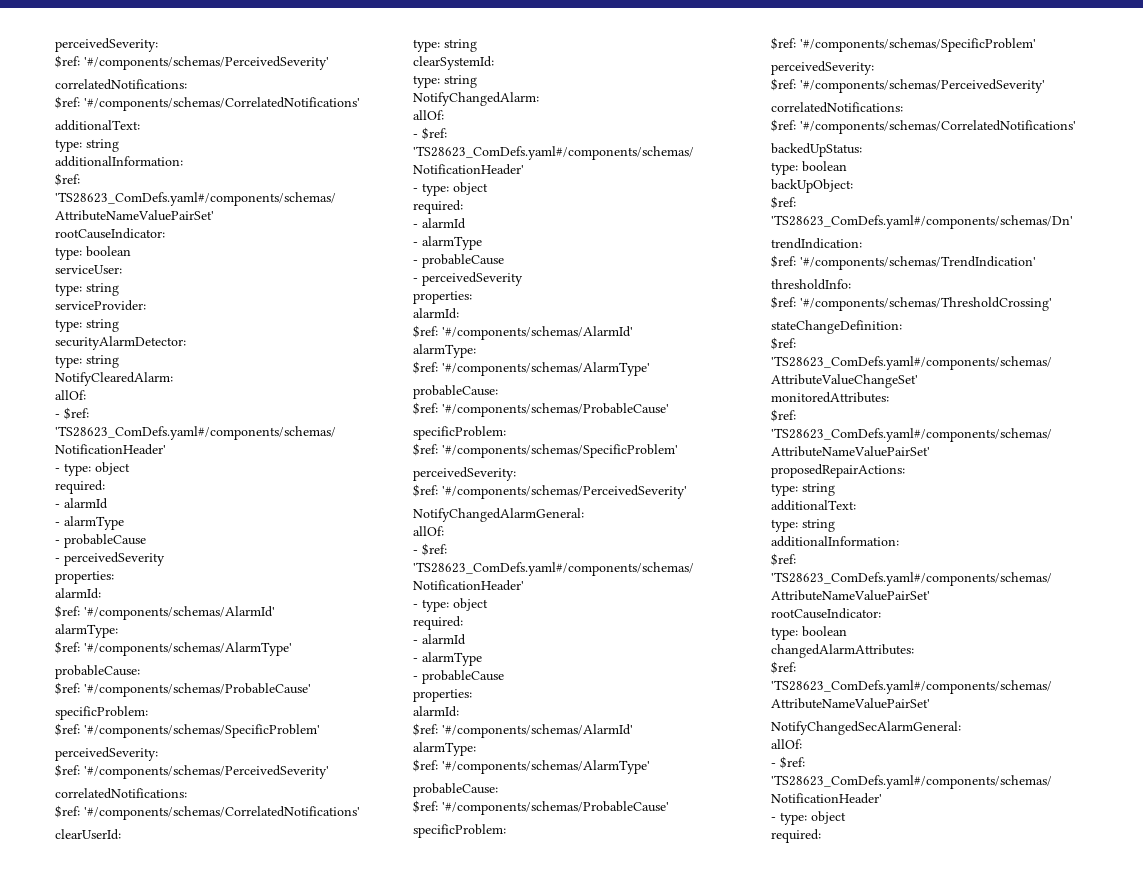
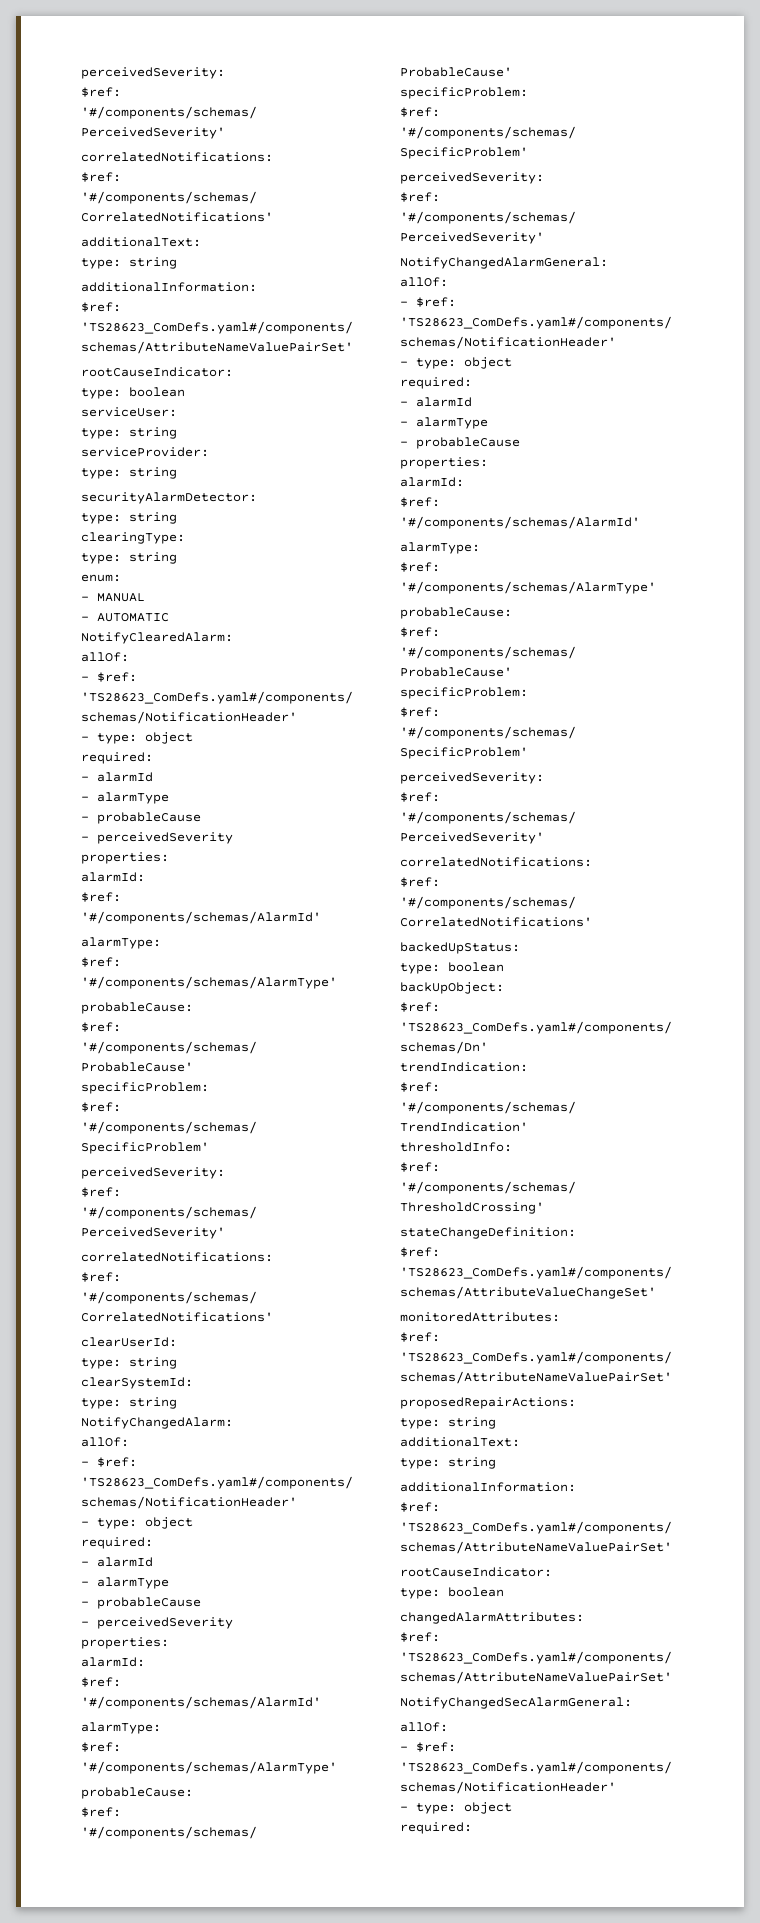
+ clearingType:
+ type: string
+ enum:
+ - MANUAL
+ - AUTOMATIC

